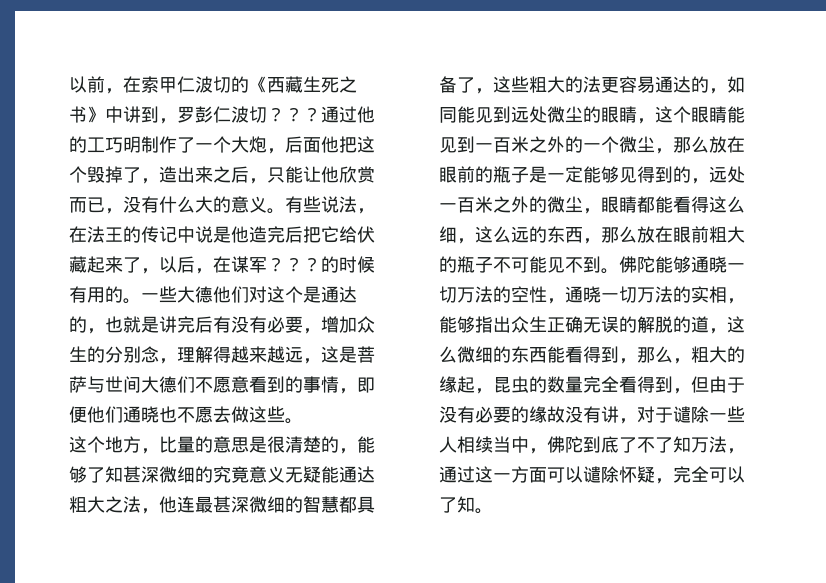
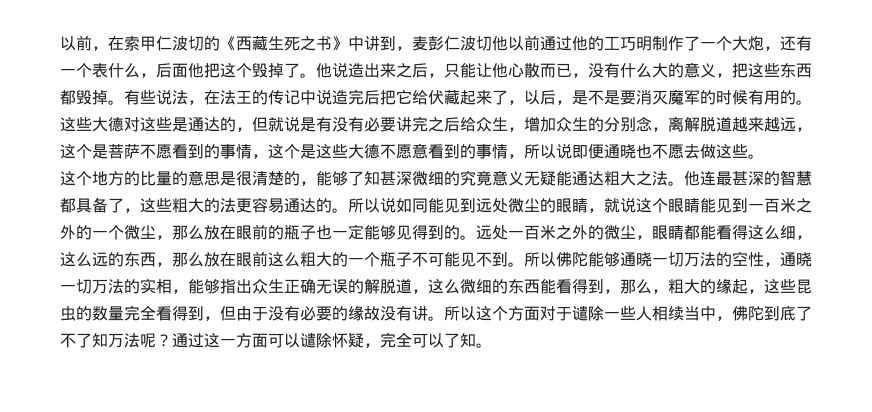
- 以前，在索甲仁波切的《西藏生死之书》中讲到，罗彭仁波切？？？通过他的工巧明制作了一个大炮，后面他把这个毁掉了，造出来之后，只能让他欣赏而已，没有什么大的意义。
+ 以前，在索甲仁波切的《西藏生死之书》中讲到，麦彭仁波切他以前通过他的工巧明制作了一个大炮，还有一个表什么，后面他把这个毁掉了。他说造出来之后，只能让他心散而已，没有什么大的意义，把这些东西都毁掉。
- 有些说法，在法王的传记中说是他造完后把它给伏藏起来了，以后，在谋军？？？的时候有用的。一些大德他们对这个是通达的，也就是讲完后有没有必要，增加众生的分别念，理解得越来越远，这是菩萨与世间大德们不愿意看到的事情，即便他们通晓也不愿去做这些。
+ 有些说法，在法王的传记中说造完后把它给伏藏起来了，以后，是不是要消灭魔军的时候有用的。这些大德对这些是通达的，但就说是有没有必要讲完之后给众生，增加众生的分别念，离解脱道越来越远，这个是菩萨不愿看到的事情，这个是这些大德不愿意看到的事情，所以说即便通晓也不愿去做这些。
- 这个地方，比量的意思是很清楚的，能够了知甚深微细的究竟意义无疑能通达粗大之法，他连最甚深微细的智慧都具备了，这些粗大的法更容易通达的，如同能见到远处微尘的眼睛，这个眼睛能见到一百米之外的一个微尘，那么放在眼前的瓶子是一定能够见得到的，远处一百米之外的微尘，眼睛都能看得这么细，这么远的东西，那么放在眼前粗大的瓶子不可能见不到。
+ 这个地方的比量的意思是很清楚的，能够了知甚深微细的究竟意义无疑能通达粗大之法。他连最甚深的智慧都具备了，这些粗大的法更容易通达的。所以说如同能见到远处微尘的眼睛，就说这个眼睛能见到一百米之外的一个微尘，那么放在眼前的瓶子也一定能够见得到的。远处一百米之外的微尘，眼睛都能看得这么细，这么远的东西，那么放在眼前这么粗大的一个瓶子不可能见不到。
- 佛陀能够通晓一切万法的空性，通晓一切万法的实相，能够指出众生正确无误的解脱的道，这么微细的东西能看得到，那么，粗大的缘起，昆虫的数量完全看得到，但由于没有必要的缘故没有讲，对于谴除一些人相续当中，佛陀到底了不了知万法，通过这一方面可以谴除怀疑，完全可以了知。
+ 所以佛陀能够通晓一切万法的空性，通晓一切万法的实相，能够指出众生正确无误的解脱道，这么微细的东西能看得到，那么，粗大的缘起，这些昆虫的数量完全看得到，但由于没有必要的缘故没有讲。所以这个方面对于谴除一些人相续当中，佛陀到底了不了知万法呢？通过这一方面可以谴除怀疑，完全可以了知。

